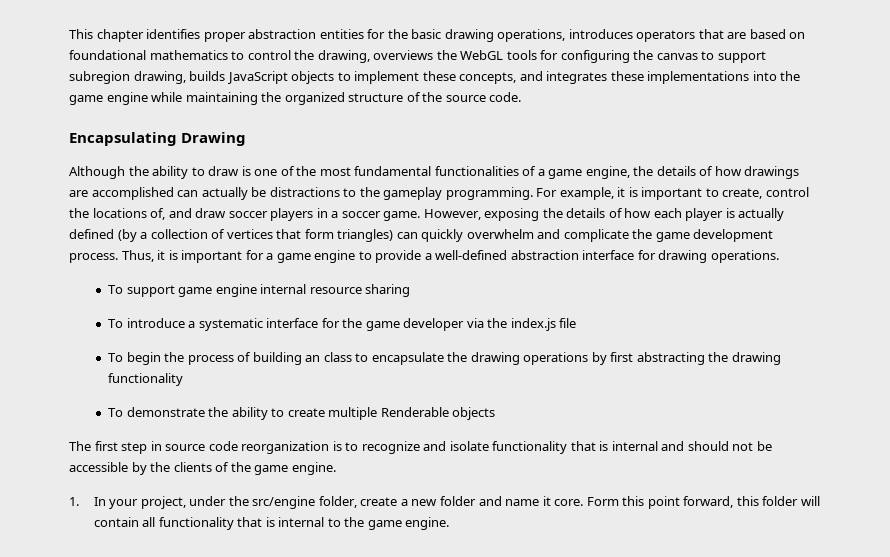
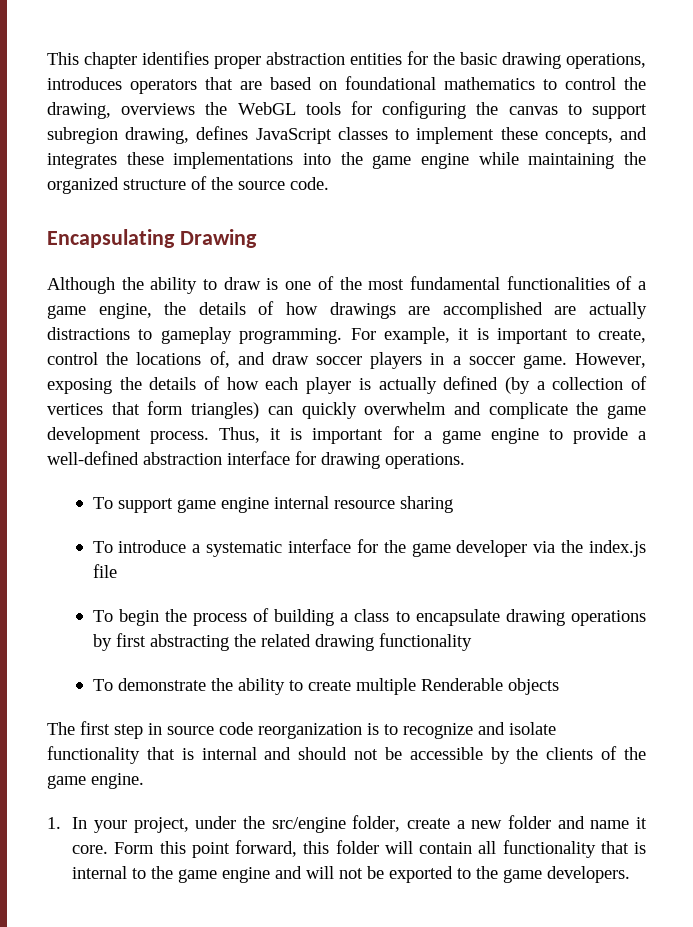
- This chapter identifies proper abstraction entities for the basic drawing operations, introduces operators that are based on foundational mathematics to control the drawing, overviews the WebGL tools for configuring the canvas to support subregion drawing, builds JavaScript objects to implement these concepts, and integrates these implementations into the game engine while maintaining the organized structure of the source code.
+ This chapter identifies proper abstraction entities for the basic drawing operations, introduces operators that are based on foundational mathematics to control the drawing, overviews the WebGL tools for configuring the canvas to support subregion drawing, defines JavaScript classes to implement these concepts, and integrates these implementations into the game engine while maintaining the organized structure of the source code.
- Although the ability to draw is one of the most fundamental functionalities of a game engine, the details of how drawings are accomplished can actually be distractions to the gameplay programming.
+ Although the ability to draw is one of the most fundamental functionalities of a game engine, the details of how drawings are accomplished are actually distractions to gameplay programming.
- To begin the process of building an class to encapsulate the drawing operations by first abstracting the drawing functionality
+ To begin the process of building a class to encapsulate drawing operations by first abstracting the related drawing functionality
- Form this point forward, this folder will contain all functionality that is internal to the game engine.
+ Form this point forward, this folder will contain all functionality that is internal to the game engine and will not be exported to the game developers.

